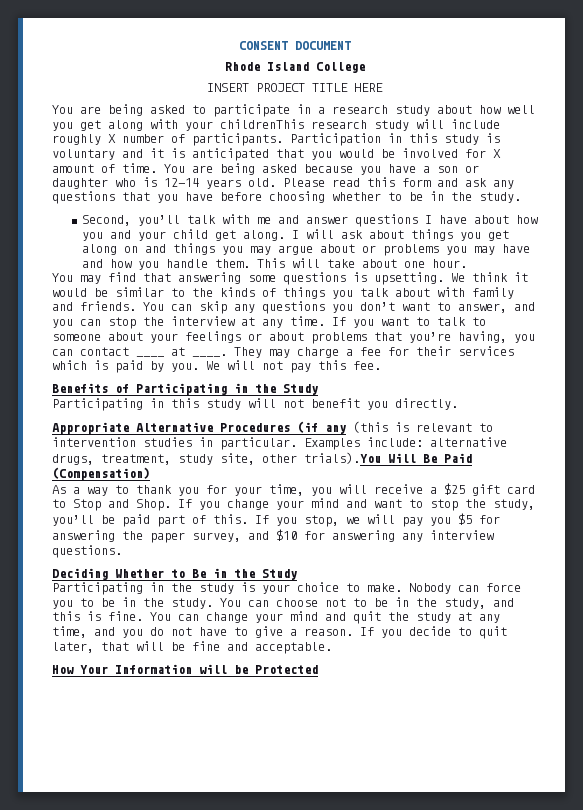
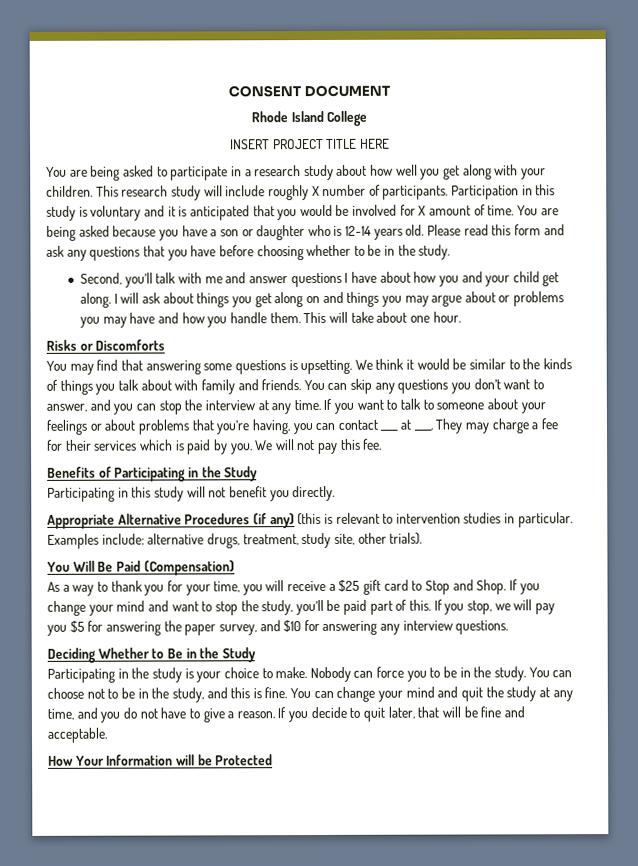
- You are being asked to participate in a research study about how well you get along with your childrenThis research study will include roughly X number of participants.
+ You are being asked to participate in a research study about how well you get along with your children. This research study will include roughly X number of participants.
+ Risks or Discomforts
- Appropriate Alternative Procedures (if any (this is relevant to intervention studies in particular.
+ Appropriate Alternative Procedures (if any) (this is relevant to intervention studies in particular.
- Examples include: alternative drugs, treatment, study site, other trials).You Will Be Paid (Compensation)
+ Examples include: alternative drugs, treatment, study site, other trials).
+ You Will Be Paid (Compensation)

